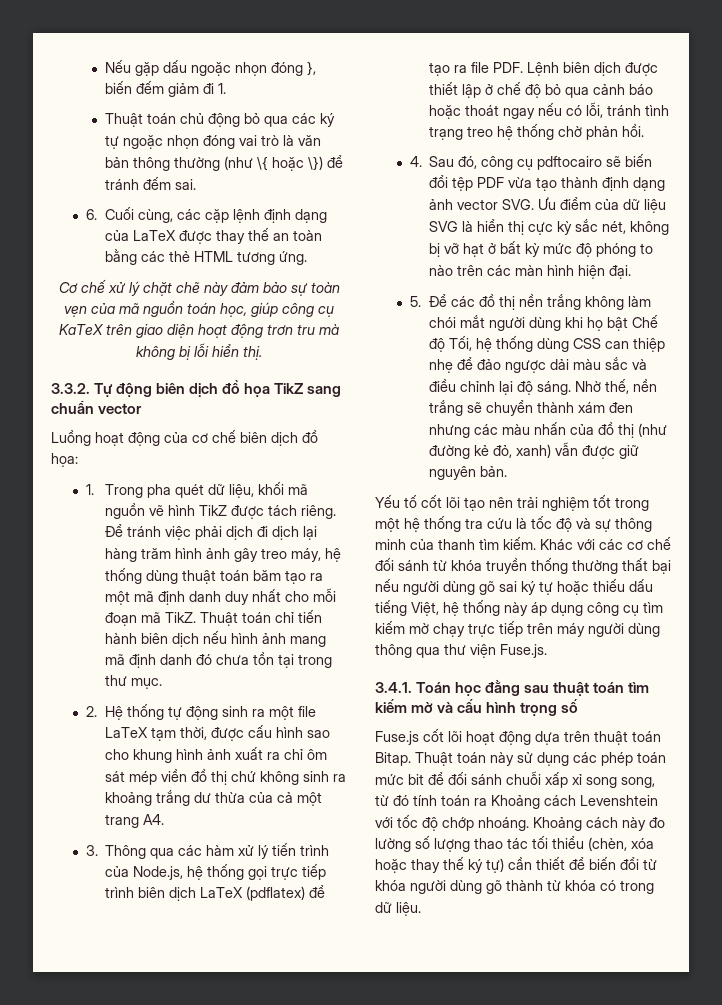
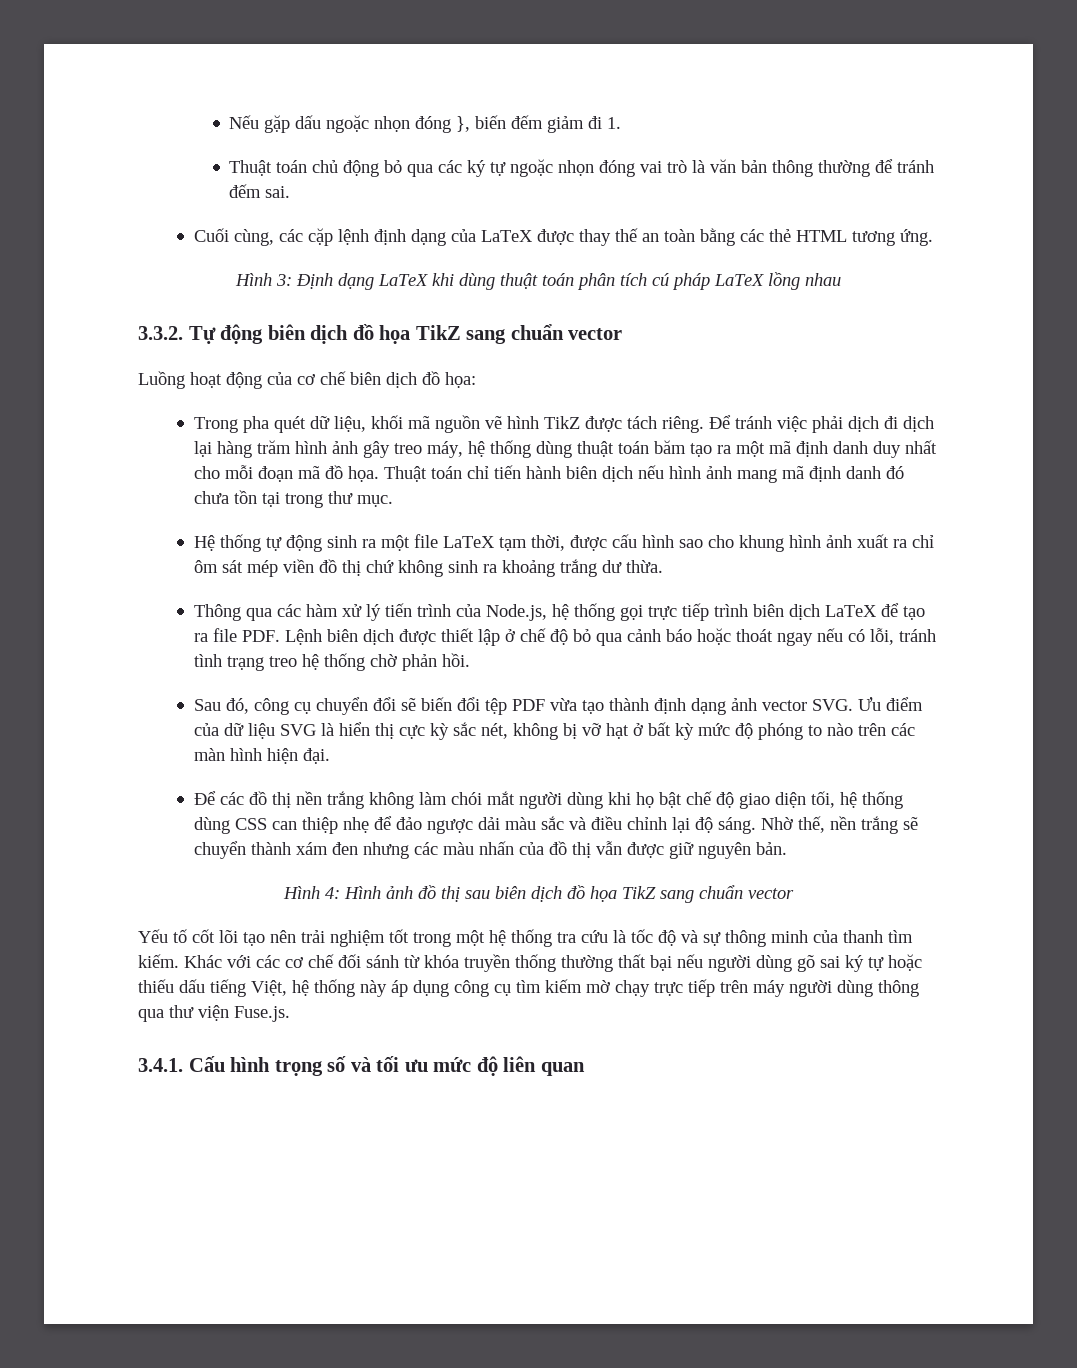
- Thuật toán chủ động bỏ qua các ký tự ngoặc nhọn đóng vai trò là văn bản thông thường (như \{ hoặc \}) để tránh đếm sai.
+ Thuật toán chủ động bỏ qua các ký tự ngoặc nhọn đóng vai trò là văn bản thông thường để tránh đếm sai.
- 6. Cuối cùng, các cặp lệnh định dạng của LaTeX được thay thế an toàn bằng các thẻ HTML tương ứng.
+ Cuối cùng, các cặp lệnh định dạng của LaTeX được thay thế an toàn bằng các thẻ HTML tương ứng.
- Cơ chế xử lý chặt chẽ này đảm bảo sự toàn vẹn của mã nguồn toán học, giúp công cụ KaTeX trên giao diện hoạt động trơn tru mà không bị lỗi hiển thị.
+ Hình 3: Định dạng LaTeX khi dùng thuật toán phân tích cú pháp LaTeX lồng nhau
- 1. Trong pha quét dữ liệu, khối mã nguồn vẽ hình TikZ được tách riêng.
+ Trong pha quét dữ liệu, khối mã nguồn vẽ hình TikZ được tách riêng.
- Để tránh việc phải dịch đi dịch lại hàng trăm hình ảnh gây treo máy, hệ thống dùng thuật toán băm tạo ra một mã định danh duy nhất cho mỗi đoạn mã TikZ.
+ Để tránh việc phải dịch đi dịch lại hàng trăm hình ảnh gây treo máy, hệ thống dùng thuật toán băm tạo ra một mã định danh duy nhất cho mỗi đoạn mã đồ họa.
- 2. Hệ thống tự động sinh ra một file LaTeX tạm thời, được cấu hình sao cho khung hình ảnh xuất ra chỉ ôm sát mép viền đồ thị chứ không sinh ra khoảng trắng dư thừa của cả một trang A4.
- 3. Thông qua các hàm xử lý tiến trình của Node.js, hệ thống gọi trực tiếp trình biên dịch LaTeX (pdflatex) để tạo ra file PDF. Lệnh biên dịch được thiết lập ở chế độ bỏ qua cảnh báo hoặc thoát ngay nếu có lỗi, tránh tình trạng treo hệ thống chờ phản hồi.
+ Hệ thống tự động sinh ra một file LaTeX tạm thời, được cấu hình sao cho khung hình ảnh xuất ra chỉ ôm sát mép viền đồ thị chứ không sinh ra khoảng trắng dư thừa.
+ Thông qua các hàm xử lý tiến trình của Node.js, hệ thống gọi trực tiếp trình biên dịch LaTeX để tạo ra file PDF. Lệnh biên dịch được thiết lập ở chế độ bỏ qua cảnh báo hoặc thoát ngay nếu có lỗi, tránh tình trạng treo hệ thống chờ phản hồi.
- 4. Sau đó, công cụ pdftocairo sẽ biến đổi tệp PDF vừa tạo thành định dạng ảnh vector SVG. Ưu điểm của dữ liệu SVG là hiển thị cực kỳ sắc nét, không bị vỡ hạt ở bất kỳ mức độ phóng to nào trên các màn hình hiện đại.
+ Sau đó, công cụ chuyển đổi sẽ biến đổi tệp PDF vừa tạo thành định dạng ảnh vector SVG. Ưu điểm của dữ liệu SVG là hiển thị cực kỳ sắc nét, không bị vỡ hạt ở bất kỳ mức độ phóng to nào trên các màn hình hiện đại.
- 5. Để các đồ thị nền trắng không làm chói mắt người dùng khi họ bật Chế độ Tối, hệ thống dùng CSS can thiệp nhẹ để đảo ngược dải màu sắc và điều chỉnh lại độ sáng.
+ Để các đồ thị nền trắng không làm chói mắt người dùng khi họ bật chế độ giao diện tối, hệ thống dùng CSS can thiệp nhẹ để đảo ngược dải màu sắc và điều chỉnh lại độ sáng.
- Nhờ thế, nền trắng sẽ chuyển thành xám đen nhưng các màu nhấn của đồ thị (như đường kẻ đỏ, xanh) vẫn được giữ nguyên bản.
+ Nhờ thế, nền trắng sẽ chuyển thành xám đen nhưng các màu nhấn của đồ thị vẫn được giữ nguyên bản.
+ Hình 4: Hình ảnh đồ thị sau biên dịch đồ họa TikZ sang chuẩn vector
- 3.4.1. Toán học đằng sau thuật toán tìm kiếm mờ và cấu hình trọng số
- Fuse.js cốt lõi hoạt động dựa trên thuật toán Bitap. Thuật toán này sử dụng các phép toán mức bit để đối sánh chuỗi xấp xỉ song song, từ đó tính toán ra Khoảng cách Levenshtein với tốc độ chớp nhoáng. Khoảng cách này đo lường số lượng thao tác tối thiểu (chèn, xóa hoặc thay thế ký tự) cần thiết để biến đổi từ khóa người dùng gõ thành từ khóa có trong dữ liệu.
+ 3.4.1. Cấu hình trọng số và tối ưu mức độ liên quan

